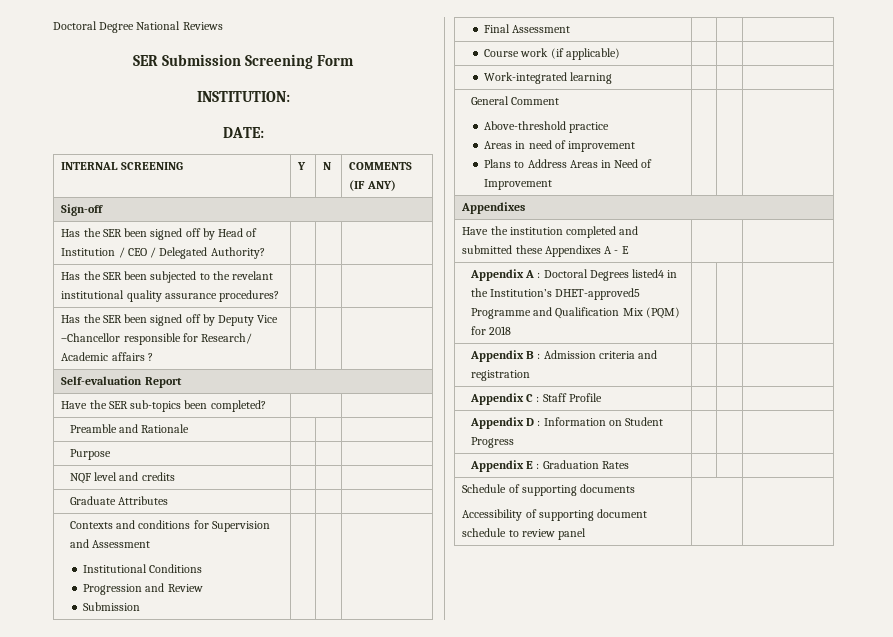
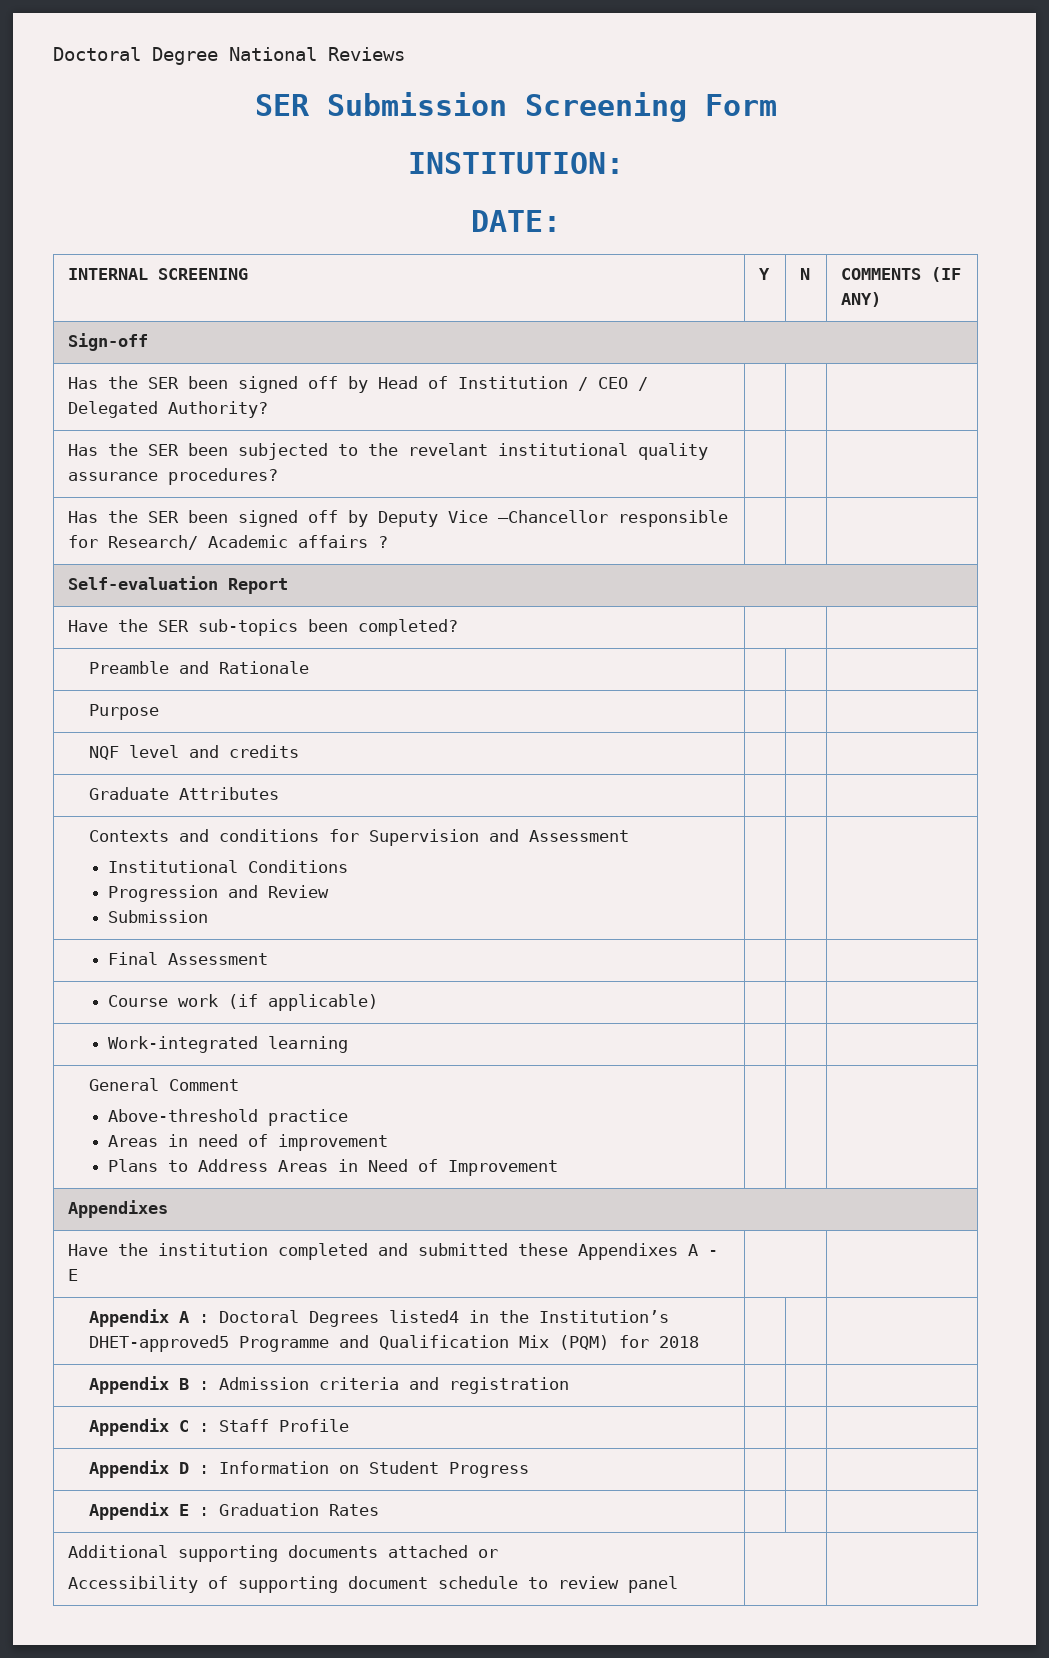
- Schedule of supporting documents
+ Additional supporting documents attached or

